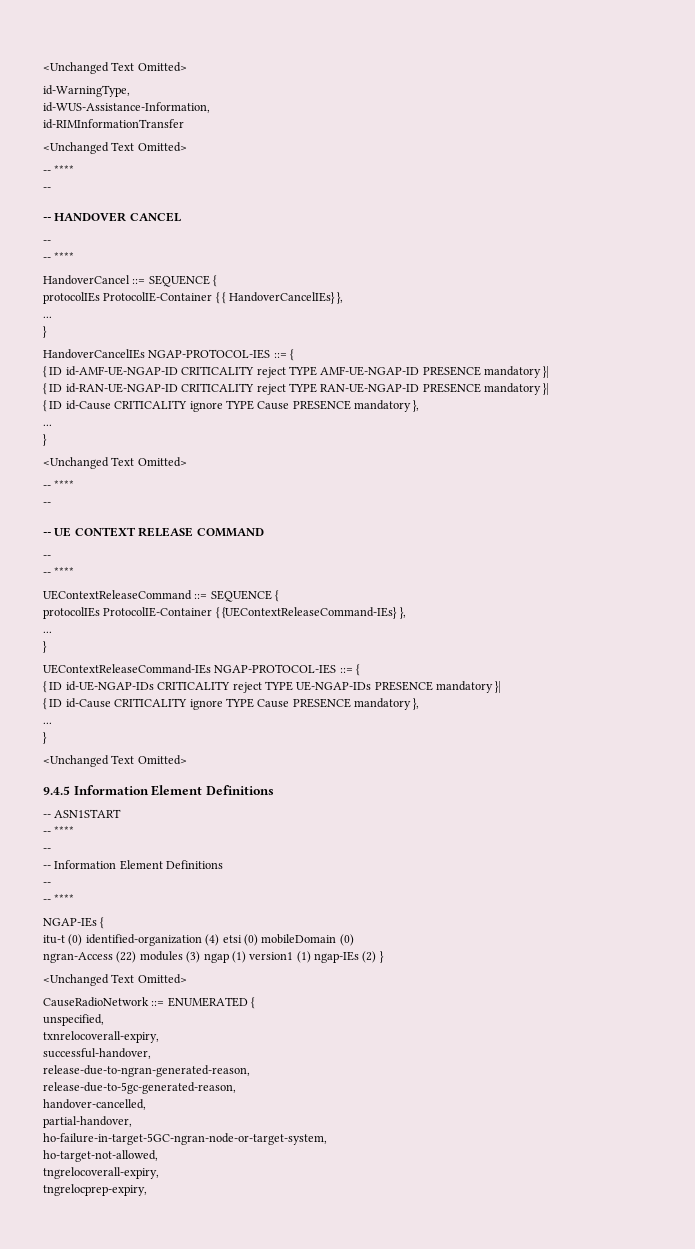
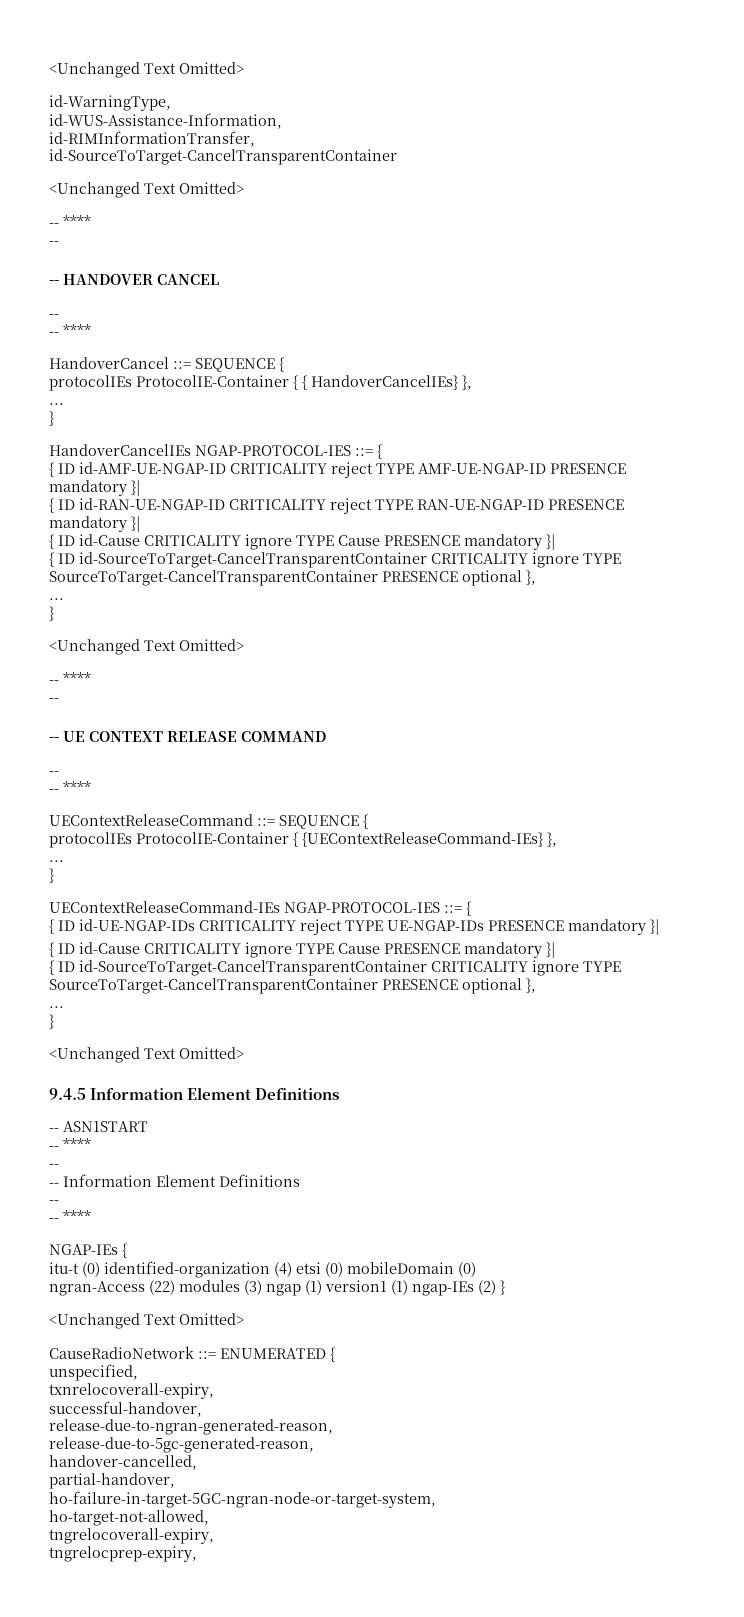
- id-RIMInformationTransfer
+ id-RIMInformationTransfer,
+ id-SourceToTarget-CancelTransparentContainer
  { ID id-RAN-UE-NGAP-ID CRITICALITY reject TYPE RAN-UE-NGAP-ID PRESENCE mandatory }|
- { ID id-Cause CRITICALITY ignore TYPE Cause PRESENCE mandatory },
+ { ID id-Cause CRITICALITY ignore TYPE Cause PRESENCE mandatory }|
+ { ID id-SourceToTarget-CancelTransparentContainer CRITICALITY ignore TYPE SourceToTarget-CancelTransparentContainer PRESENCE optional },
  { ID id-UE-NGAP-IDs CRITICALITY reject TYPE UE-NGAP-IDs PRESENCE mandatory }|
- { ID id-Cause CRITICALITY ignore TYPE Cause PRESENCE mandatory },
+ { ID id-Cause CRITICALITY ignore TYPE Cause PRESENCE mandatory }|
+ { ID id-SourceToTarget-CancelTransparentContainer CRITICALITY ignore TYPE SourceToTarget-CancelTransparentContainer PRESENCE optional },

